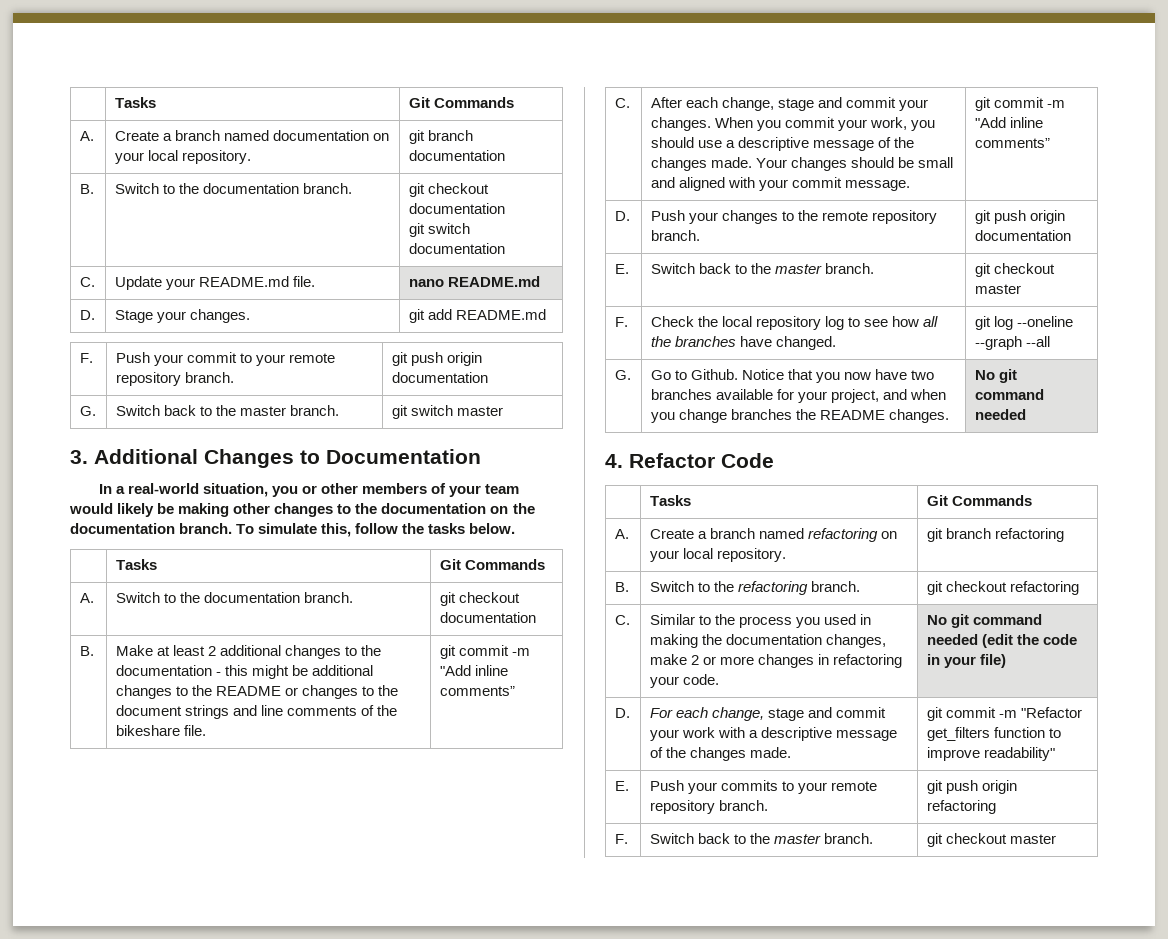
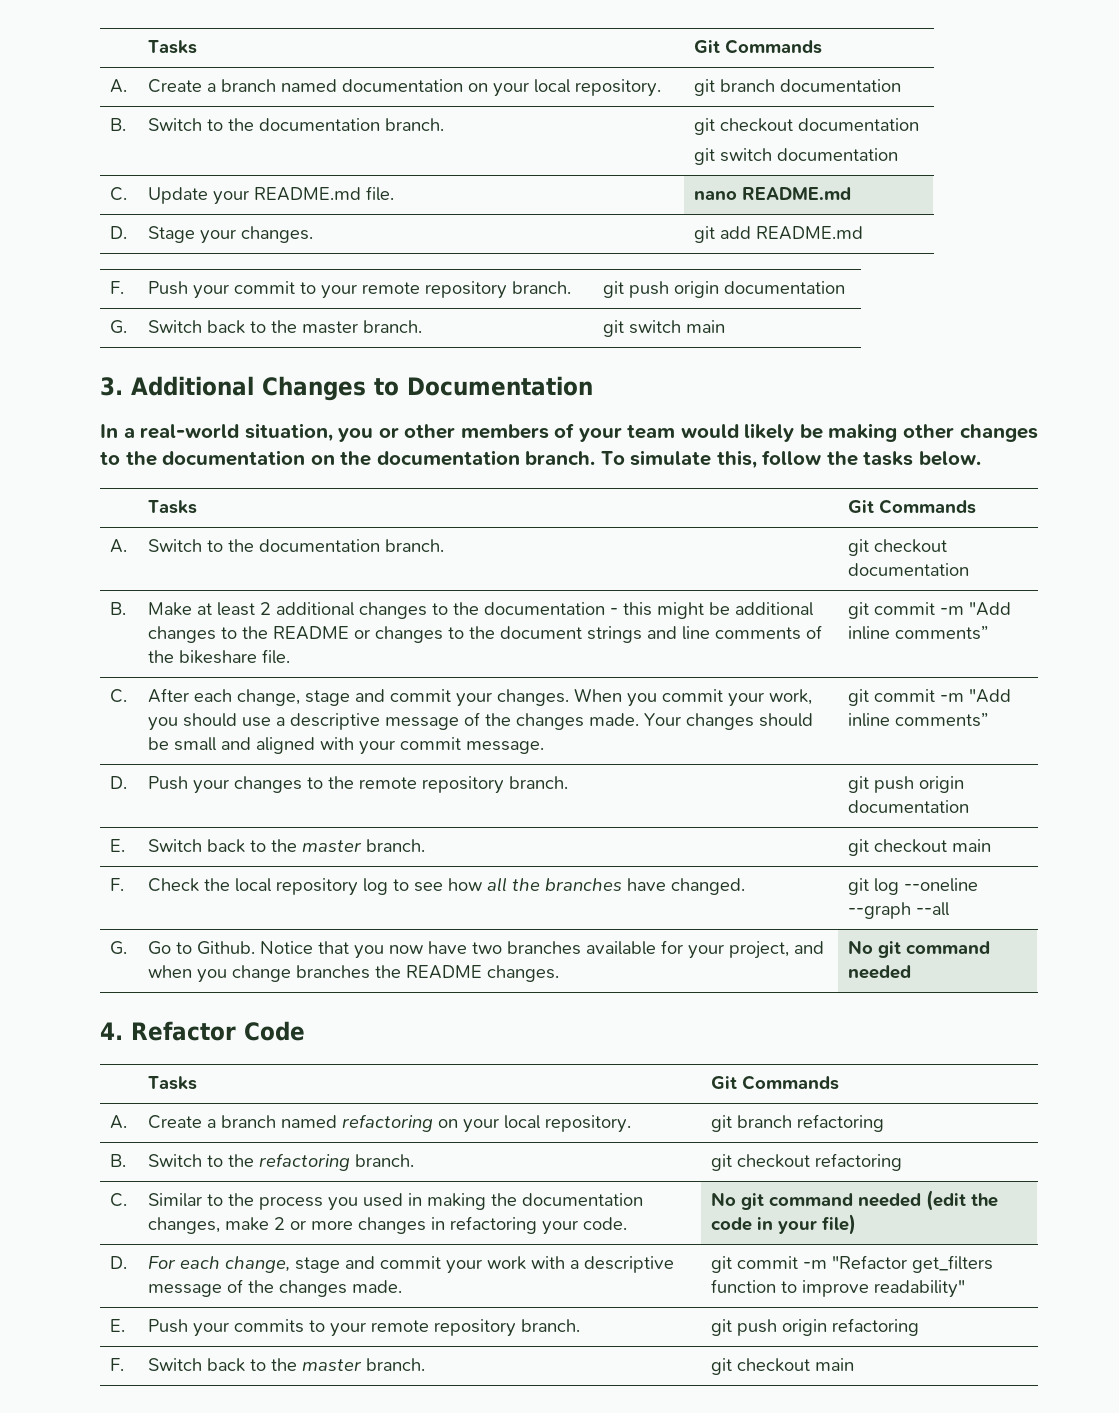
- G. | Switch back to the master branch. | git switch master
+ G. | Switch back to the master branch. | git switch main
- E. | Switch back to the master branch. | git checkout master
+ E. | Switch back to the master branch. | git checkout main
- F. | Switch back to the master branch. | git checkout master
+ F. | Switch back to the master branch. | git checkout main

